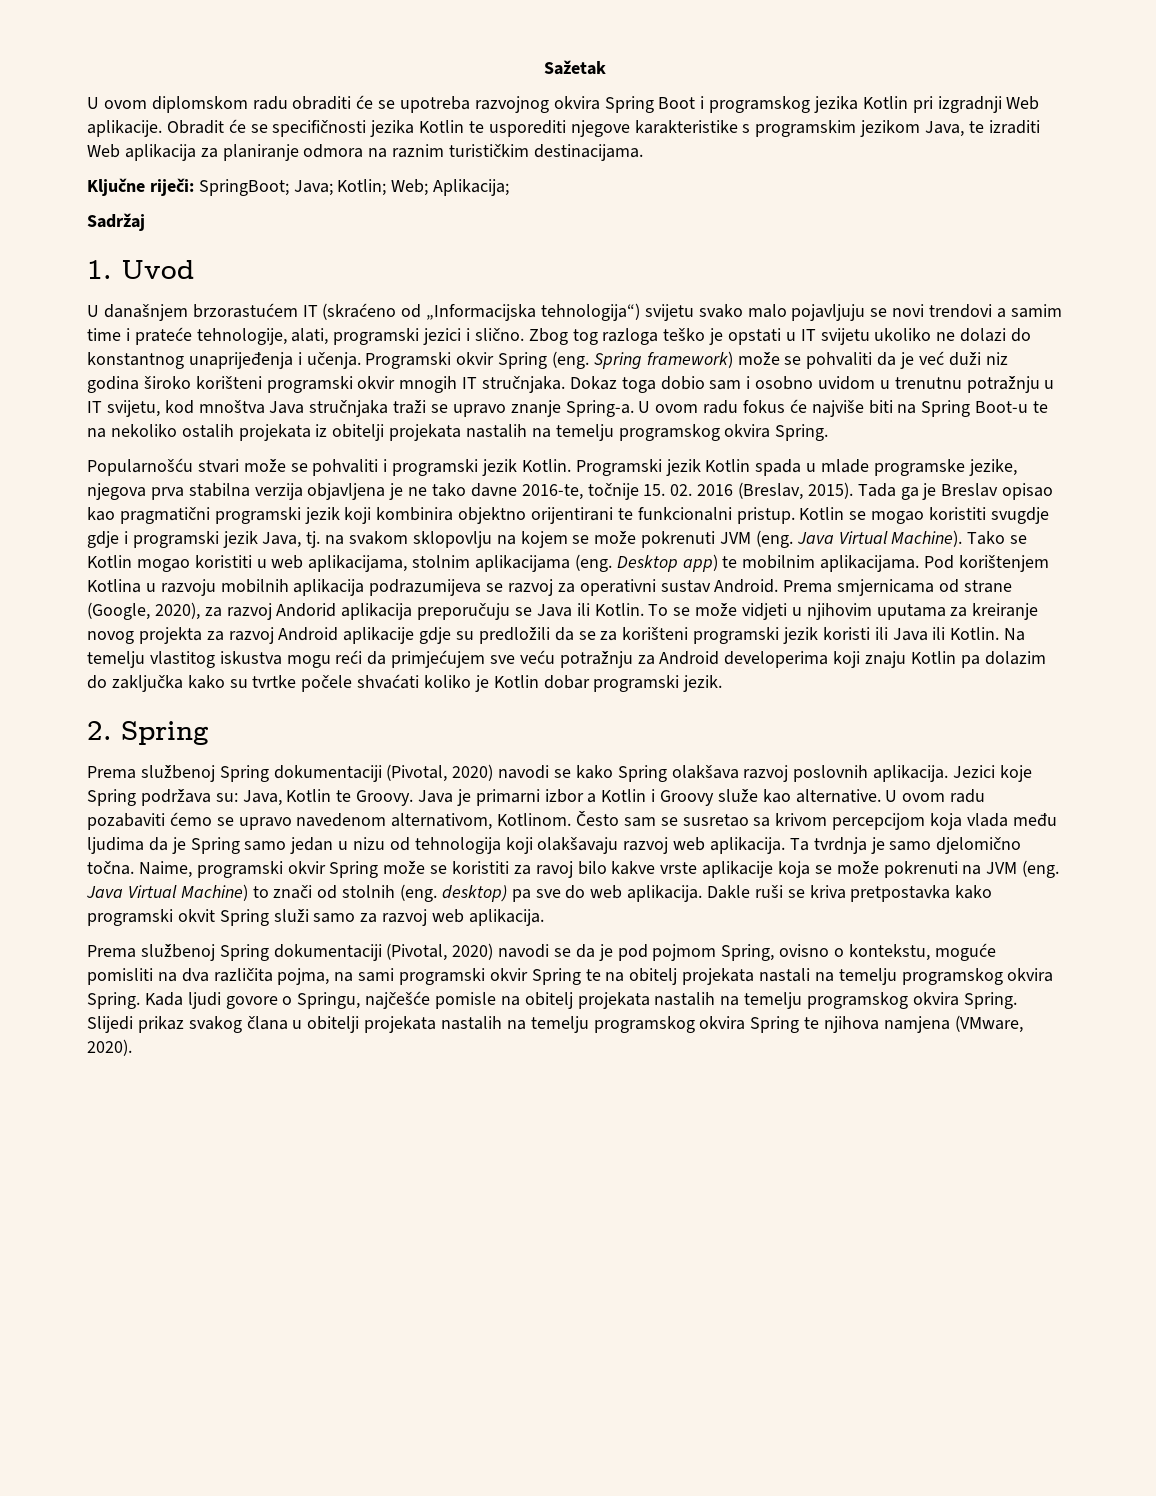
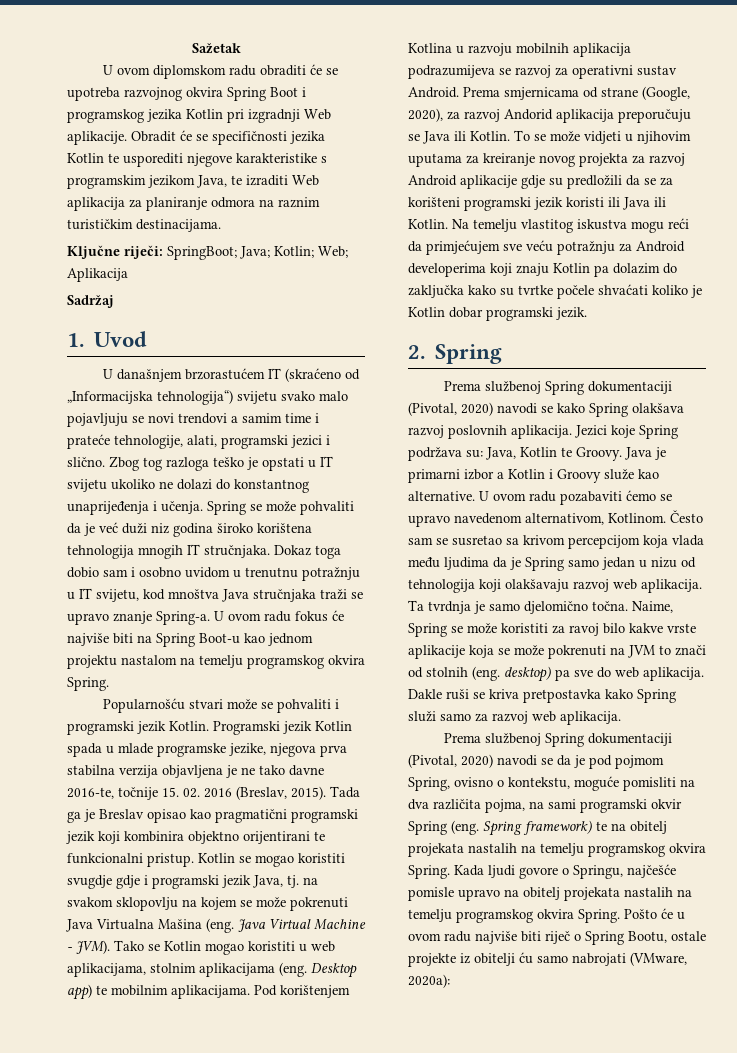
- Ključne riječi: SpringBoot; Java; Kotlin; Web; Aplikacija;
+ Ključne riječi: SpringBoot; Java; Kotlin; Web; Aplikacija
- Programski okvir Spring (eng. Spring framework) može se pohvaliti da je već duži niz godina široko korišteni programski okvir mnogih IT stručnjaka.
+ Spring se može pohvaliti da je već duži niz godina široko korištena tehnologija mnogih IT stručnjaka.
- U ovom radu fokus će najviše biti na Spring Boot-u te na nekoliko ostalih projekata iz obitelji projekata nastalih na temelju programskog okvira Spring.
+ U ovom radu fokus će najviše biti na Spring Boot-u kao jednom projektu nastalom na temelju programskog okvira Spring.
- Kotlin se mogao koristiti svugdje gdje i programski jezik Java, tj. na svakom sklopovlju na kojem se može pokrenuti JVM (eng. Java Virtual Machine).
+ Kotlin se mogao koristiti svugdje gdje i programski jezik Java, tj. na svakom sklopovlju na kojem se može pokrenuti Java Virtualna Mašina (eng. Java Virtual Machine - JVM).
- Naime, programski okvir Spring može se koristiti za ravoj bilo kakve vrste aplikacije koja se može pokrenuti na JVM (eng. Java Virtual Machine) to znači od stolnih (eng. desktop) pa sve do web aplikacija.
+ Naime, Spring se može koristiti za ravoj bilo kakve vrste aplikacije koja se može pokrenuti na JVM to znači od stolnih (eng. desktop) pa sve do web aplikacija.
- Dakle ruši se kriva pretpostavka kako programski okvit Spring služi samo za razvoj web aplikacija.
+ Dakle ruši se kriva pretpostavka kako Spring služi samo za razvoj web aplikacija.
- Prema službenoj Spring dokumentaciji (Pivotal, 2020) navodi se da je pod pojmom Spring, ovisno o kontekstu, moguće pomisliti na dva različita pojma, na sami programski okvir Spring te na obitelj projekata nastali na temelju programskog okvira Spring.
+ Prema službenoj Spring dokumentaciji (Pivotal, 2020) navodi se da je pod pojmom Spring, ovisno o kontekstu, moguće pomisliti na dva različita pojma, na sami programski okvir Spring (eng. Spring framework) te na obitelj projekata nastalih na temelju programskog okvira Spring.
- Kada ljudi govore o Springu, najčešće pomisle na obitelj projekata nastalih na temelju programskog okvira Spring. Slijedi prikaz svakog člana u obitelji projekata nastalih na temelju programskog okvira Spring te njihova namjena (VMware, 2020).
+ Kada ljudi govore o Springu, najčešće pomisle upravo na obitelj projekata nastalih na temelju programskog okvira Spring. Pošto će u ovom radu najviše biti riječ o Spring Bootu, ostale projekte iz obitelji ću samo nabrojati (VMware, 2020a):

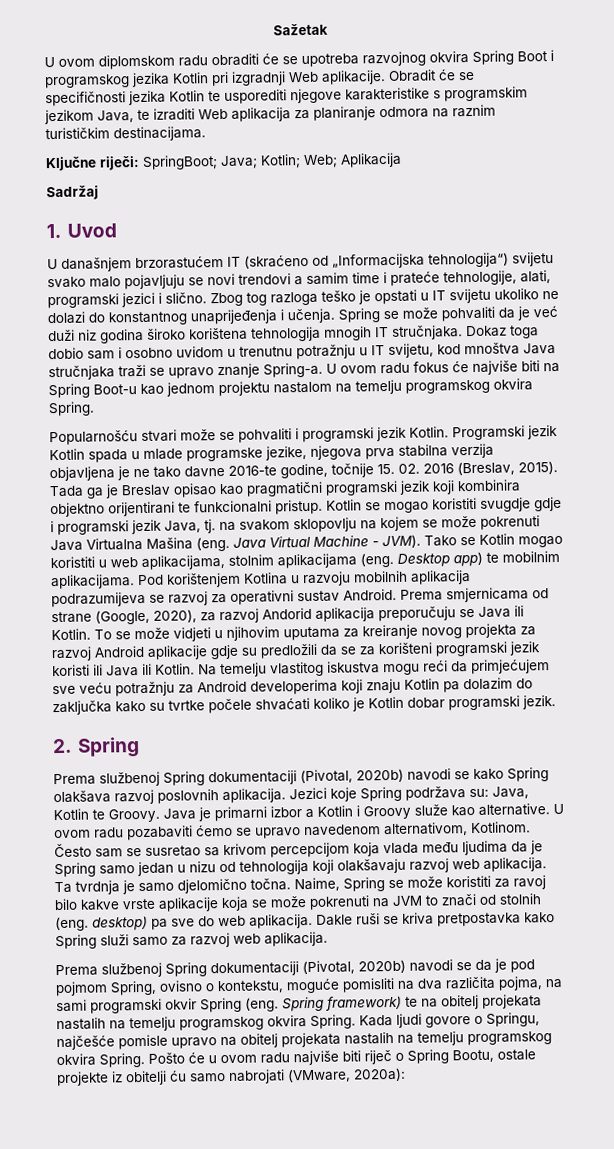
- Programski jezik Kotlin spada u mlade programske jezike, njegova prva stabilna verzija objavljena je ne tako davne 2016-te, točnije 15. 02. 2016 (Breslav, 2015).
+ Programski jezik Kotlin spada u mlade programske jezike, njegova prva stabilna verzija objavljena je ne tako davne 2016-te godine, točnije 15. 02. 2016 (Breslav, 2015).
- Prema službenoj Spring dokumentaciji (Pivotal, 2020) navodi se kako Spring olakšava razvoj poslovnih aplikacija.
+ Prema službenoj Spring dokumentaciji (Pivotal, 2020b) navodi se kako Spring olakšava razvoj poslovnih aplikacija.
- Prema službenoj Spring dokumentaciji (Pivotal, 2020) navodi se da je pod pojmom Spring, ovisno o kontekstu, moguće pomisliti na dva različita pojma, na sami programski okvir Spring (eng.
+ Prema službenoj Spring dokumentaciji (Pivotal, 2020b) navodi se da je pod pojmom Spring, ovisno o kontekstu, moguće pomisliti na dva različita pojma, na sami programski okvir Spring (eng.

